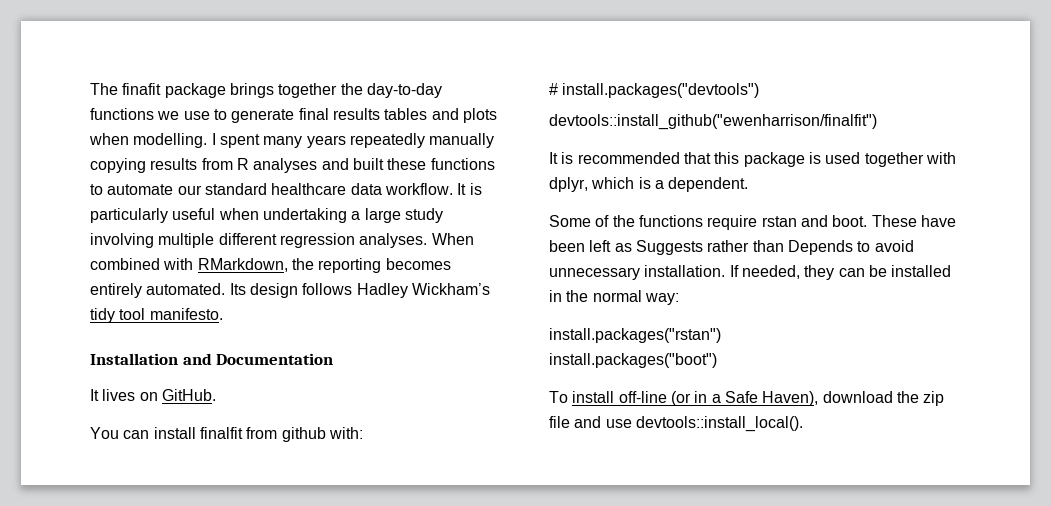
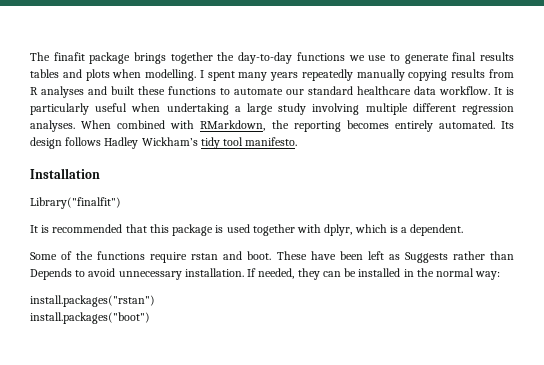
- Installation and Documentation
- It lives on GitHub.
- You can install finalfit from github with:
- # install.packages("devtools")
- devtools::install_github("ewenharrison/finalfit")
+ Installation
+ Library("finalfit")
- To install off-line (or in a Safe Haven), download the zip file and use devtools::install_local().

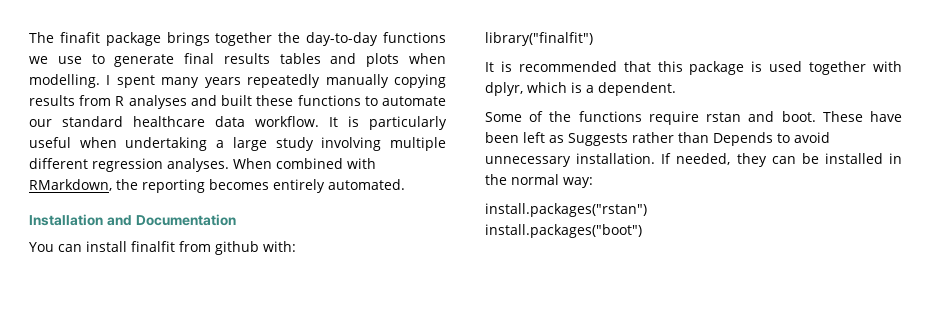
- When combined with RMarkdown, the reporting becomes entirely automated. Its design follows Hadley Wickham’s tidy tool manifesto.
- Installation
- Library("finalfit")
+ When combined with RMarkdown, the reporting becomes entirely automated.
+ Installation and Documentation
+ You can install finalfit from github with:
+ library("finalfit")

